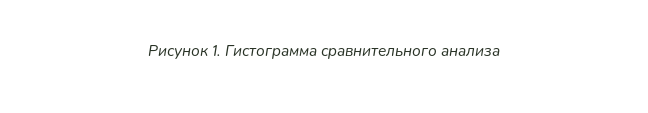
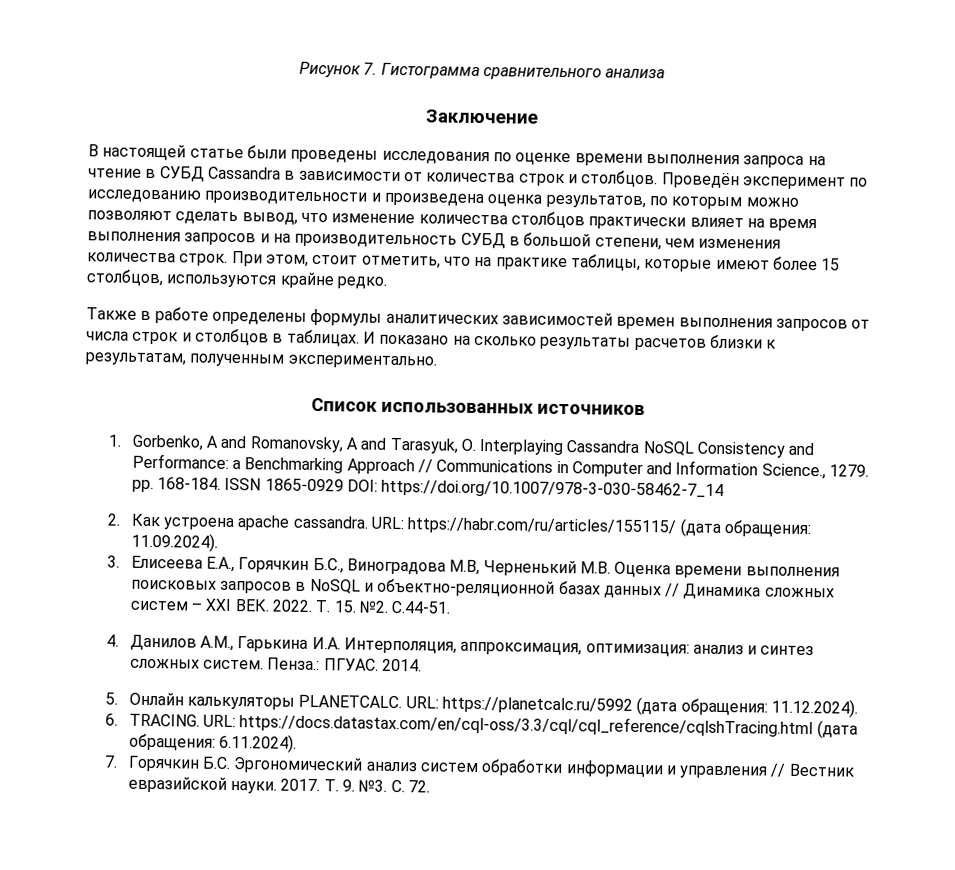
- Рисунок 1. Гистограмма сравнительного анализа
+ Рисунок 7. Гистограмма сравнительного анализа
+ Заключение
+ В настоящей статье были проведены исследования по оценке времени выполнения запроса на чтение в СУБД Cassandra в зависимости от количества строк и столбцов. Проведён эксперимент по исследованию производительности и произведена оценка результатов, по которым можно позволяют сделать вывод, что изменение количества столбцов практически влияет на время выполнения запросов и на производительность СУБД в большой степени, чем изменения количества строк. При этом, стоит отметить, что на практике таблицы, которые имеют более 15 столбцов, используются крайне редко.
+ Также в работе определены формулы аналитических зависимостей времен выполнения запросов от числа строк и столбцов в таблицах. И показано на сколько результаты расчетов близки к результатам, полученным экспериментально.
+ Список использованных источников
+ 1. Gorbenko, A and Romanovsky, A and Tarasyuk, O. Interplaying Cassandra NoSQL Consistency and Performance: a Benchmarking Approach // Communications in Computer and Information Science., 1279. pp. 168-184. ISSN 1865-0929 DOI: https://doi.org/10.1007/978-3-030-58462-7_14
+ 2. Как устроена apache cassandra. URL: https://habr.com/ru/articles/155115/ (дата обращения: 11.09.2024).
+ 3. Елисеева Е.А., Горячкин Б.С., Виноградова М.В, Черненький М.В. Оценка времени выполнения поисковых запросов в NoSQL и объектно-реляционной базах данных // Динамика сложных систем – XXI ВЕК. 2022. Т. 15. №2. С.44-51.
+ 4. Данилов А.М., Гарькина И.А. Интерполяция, аппроксимация, оптимизация: анализ и синтез сложных систем. Пенза.: ПГУАС. 2014.
+ 5. Онлайн калькуляторы PLANETCALC. URL: https://planetcalc.ru/5992 (дата обращения: 11.12.2024).
+ 6. TRACING. URL: https://docs.datastax.com/en/cql-oss/3.3/cql/cql_reference/cqlshTracing.html (дата обращения: 6.11.2024).
+ 7. Горячкин Б.С. Эргономический анализ систем обработки информации и управления // Вестник евразийской науки. 2017. Т. 9. №3. C. 72.

